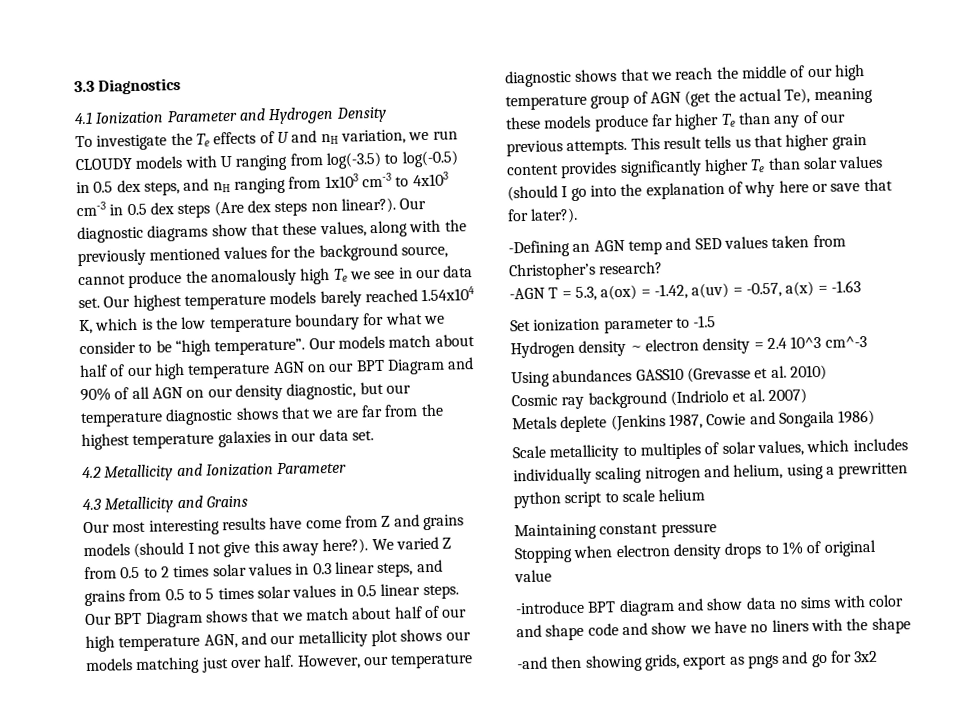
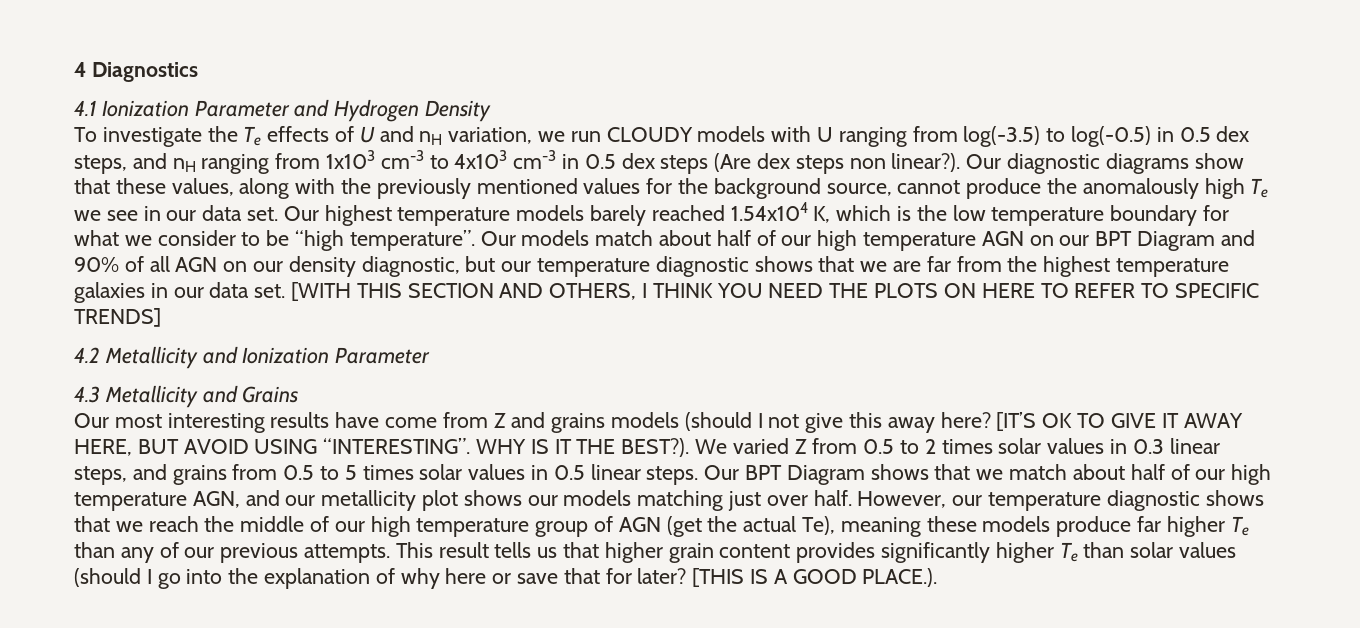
- 3.3 Diagnostics
+ 4 Diagnostics
+ [WITH THIS SECTION AND OTHERS, I THINK YOU NEED THE PLOTS ON HERE TO REFER TO SPECIFIC TRENDS]
- Our most interesting results have come from Z and grains models (should I not give this away here?).
+ Our most interesting results have come from Z and grains models (should I not give this away here? [IT’S OK TO GIVE IT AWAY HERE, BUT AVOID USING “INTERESTING”. WHY IS IT THE BEST?).
- This result tells us that higher grain content provides significantly higher Te than solar values (should I go into the explanation of why here or save that for later?).
- -Defining an AGN temp and SED values taken from Christopher’s research?
- -AGN T = 5.3, a(ox) = -1.42, a(uv) = -0.57, a(x) = -1.63
- Set ionization parameter to -1.5
- Hydrogen density ~ electron density = 2.4 10^3 cm^-3
- Using abundances GASS10 (Grevasse et al. 2010)
- Cosmic ray background (Indriolo et al. 2007)
- Metals deplete (Jenkins 1987, Cowie and Songaila 1986)
- Scale metallicity to multiples of solar values, which includes individually scaling nitrogen and helium, using a prewritten python script to scale helium
- Maintaining constant pressure
- Stopping when electron density drops to 1% of original value
- -introduce BPT diagram and show data no sims with color and shape code and show we have no liners with the shape
- -and then showing grids, export as pngs and go for 3x2
+ This result tells us that higher grain content provides significantly higher Te than solar values (should I go into the explanation of why here or save that for later? [THIS IS A GOOD PLACE.).

